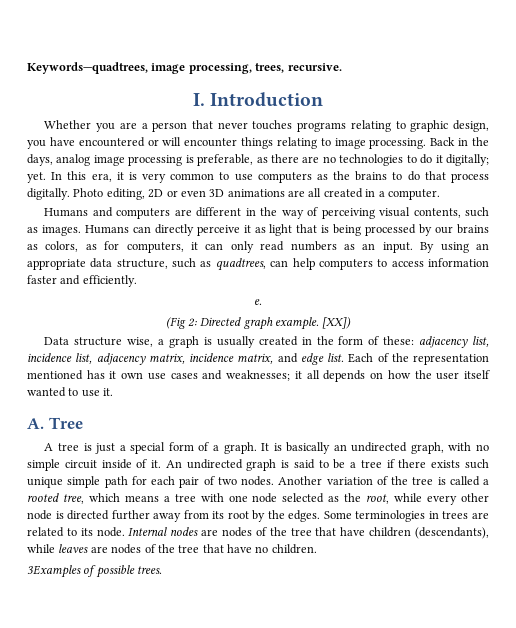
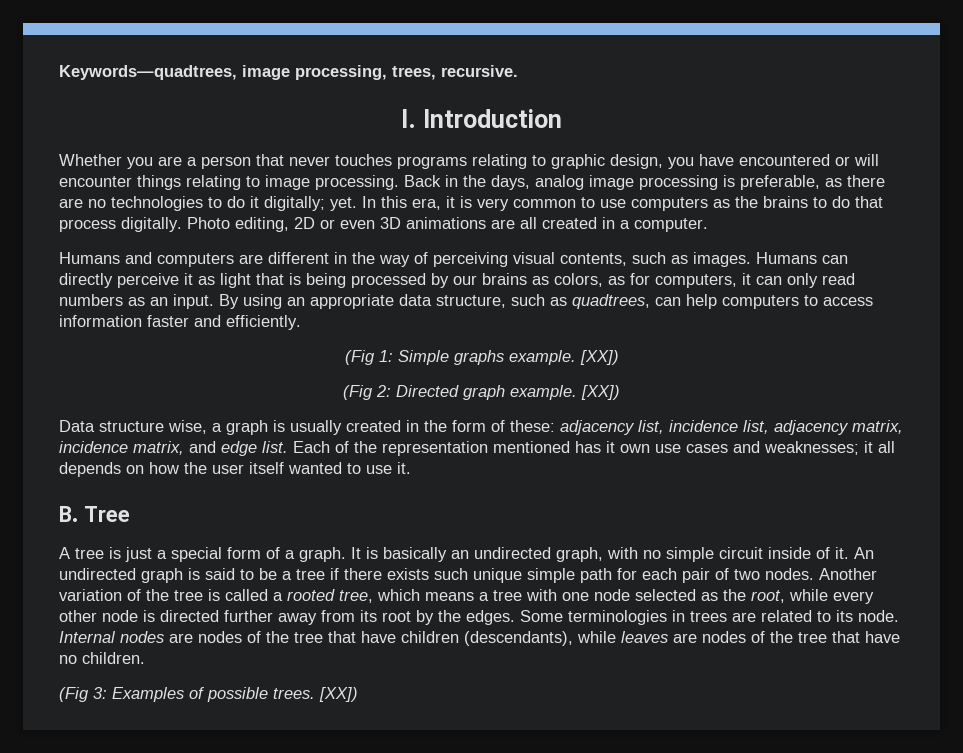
- e.
+ (Fig 1: Simple graphs example. [XX])
- A. Tree
+ B. Tree
- 3Examples of possible trees.
+ (Fig 3: Examples of possible trees. [XX])

